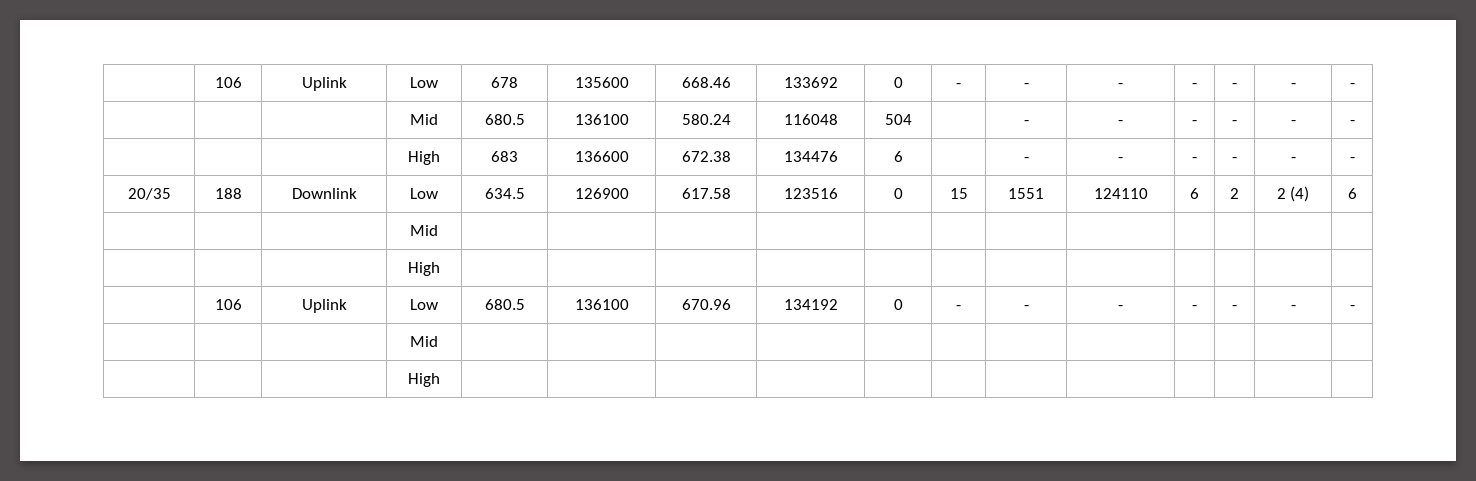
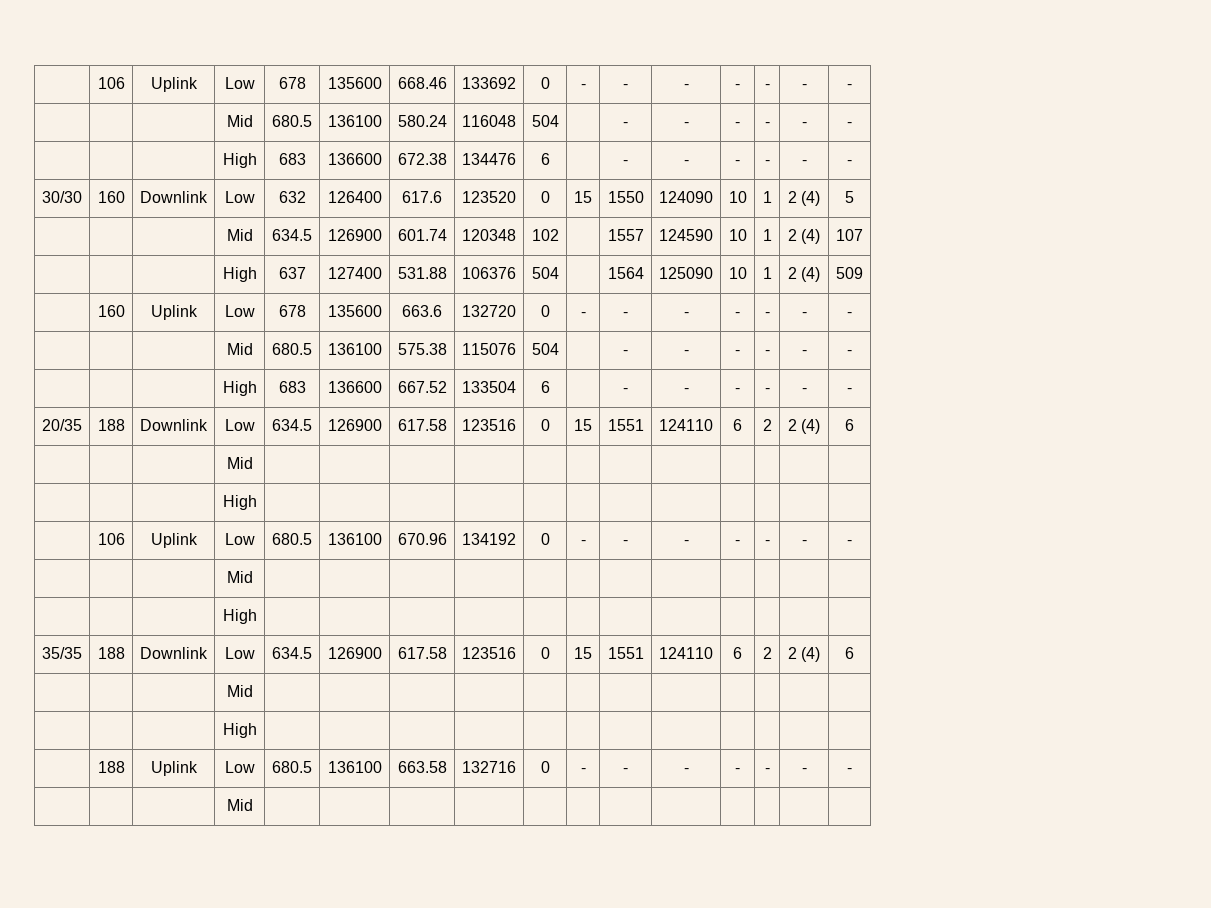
+ 30/30 | 160 | Downlink | Low | 632 | 126400 | 617.6 | 123520 | 0 | 15 | 1550 | 124090 | 10 | 1 | 2 (4) | 5
+ | | | Mid | 634.5 | 126900 | 601.74 | 120348 | 102 | | 1557 | 124590 | 10 | 1 | 2 (4) | 107
+ | | | High | 637 | 127400 | 531.88 | 106376 | 504 | | 1564 | 125090 | 10 | 1 | 2 (4) | 509
+ | 160 | Uplink | Low | 678 | 135600 | 663.6 | 132720 | 0 | - | - | - | - | - | - | -
+ | | | Mid | 680.5 | 136100 | 575.38 | 115076 | 504 | | - | - | - | - | - | -
+ | | | High | 683 | 136600 | 667.52 | 133504 | 6 | | - | - | - | - | - | -
+ 35/35 | 188 | Downlink | Low | 634.5 | 126900 | 617.58 | 123516 | 0 | 15 | 1551 | 124110 | 6 | 2 | 2 (4) | 6
+ | | | Mid | | | | | | | | | | | |
+ | | | High | | | | | | | | | | | |
+ | 188 | Uplink | Low | 680.5 | 136100 | 663.58 | 132716 | 0 | - | - | - | - | - | - | -
+ | | | Mid | | | | | | | | | | | |

